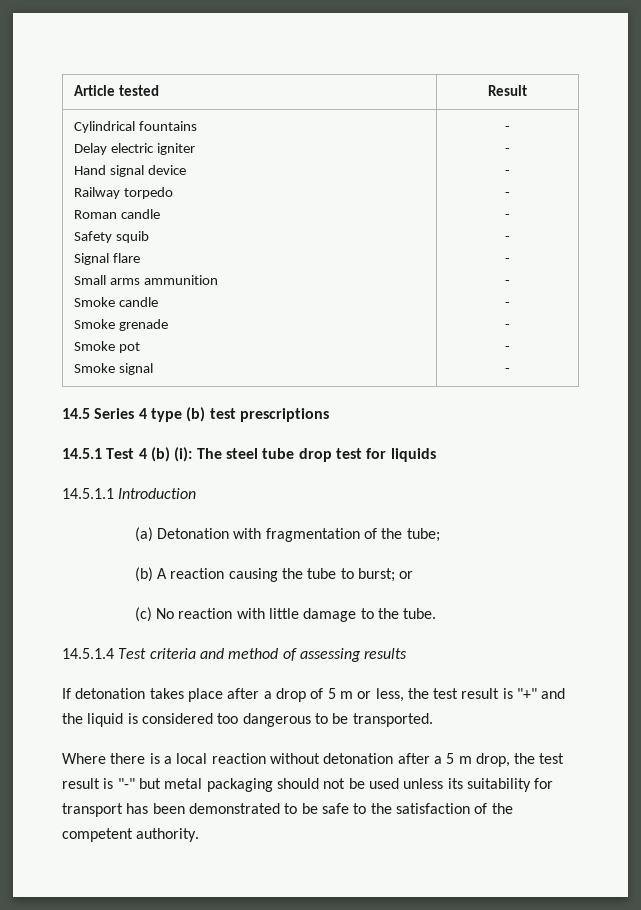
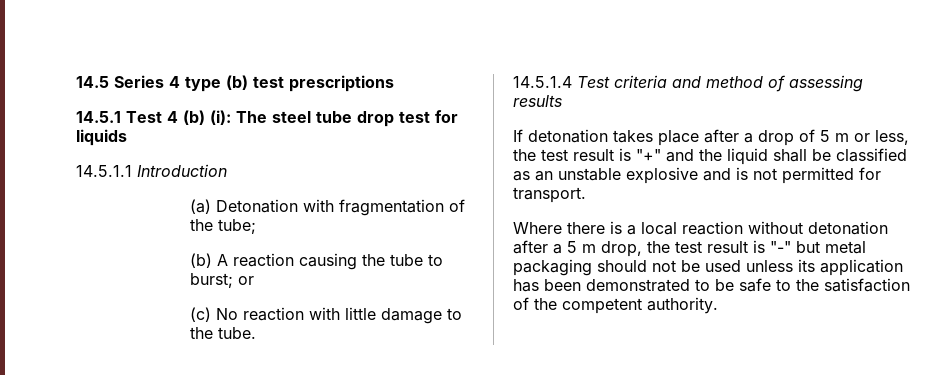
- Article tested | Result
- Cylindrical fountains
- Delay electric igniter
- Hand signal device
- Railway torpedo
- Roman candle
- Safety squib
- Signal flare
- Small arms ammunition
- Smoke candle
- Smoke grenade
- Smoke pot
- Smoke signal | -
- -
- -
- -
- -
- -
- -
- -
- -
- -
- -
- -
- If detonation takes place after a drop of 5 m or less, the test result is "+" and the liquid is considered too dangerous to be transported.
+ If detonation takes place after a drop of 5 m or less, the test result is "+" and the liquid shall be classified as an unstable explosive and is not permitted for transport.
- Where there is a local reaction without detonation after a 5 m drop, the test result is "-" but metal packaging should not be used unless its suitability for transport has been demonstrated to be safe to the satisfaction of the competent authority.
+ Where there is a local reaction without detonation after a 5 m drop, the test result is "-" but metal packaging should not be used unless its application has been demonstrated to be safe to the satisfaction of the competent authority.

